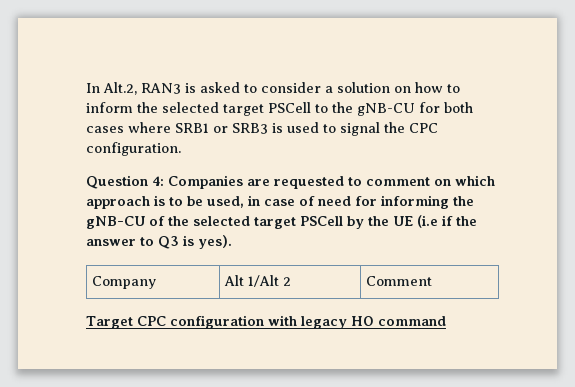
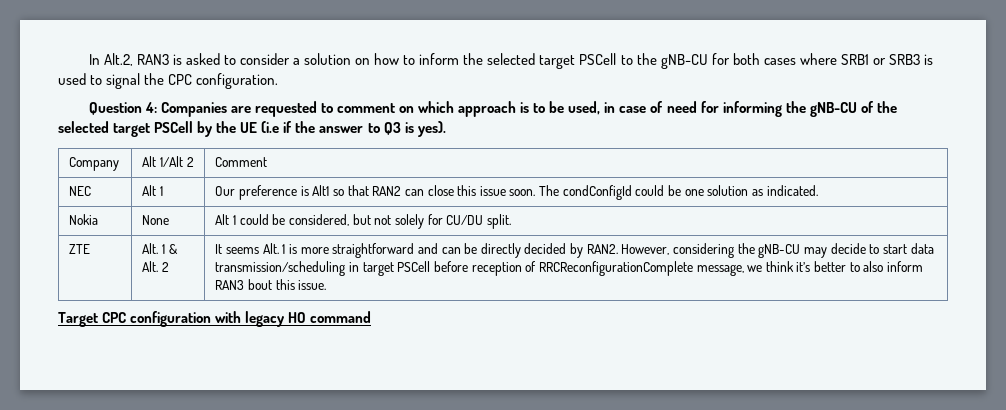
+ NEC | Alt 1 | Our preference is Alt1 so that RAN2 can close this issue soon. The condConfigId could be one solution as indicated.
+ Nokia | None | Alt 1 could be considered, but not solely for CU/DU split.
+ ZTE | Alt. 1 & Alt. 2 | It seems Alt. 1 is more straightforward and can be directly decided by RAN2. However, considering the gNB-CU may decide to start data transmission/scheduling in target PSCell before reception of RRCReconfigurationComplete message, we think it’s better to also inform RAN3 bout this issue.

